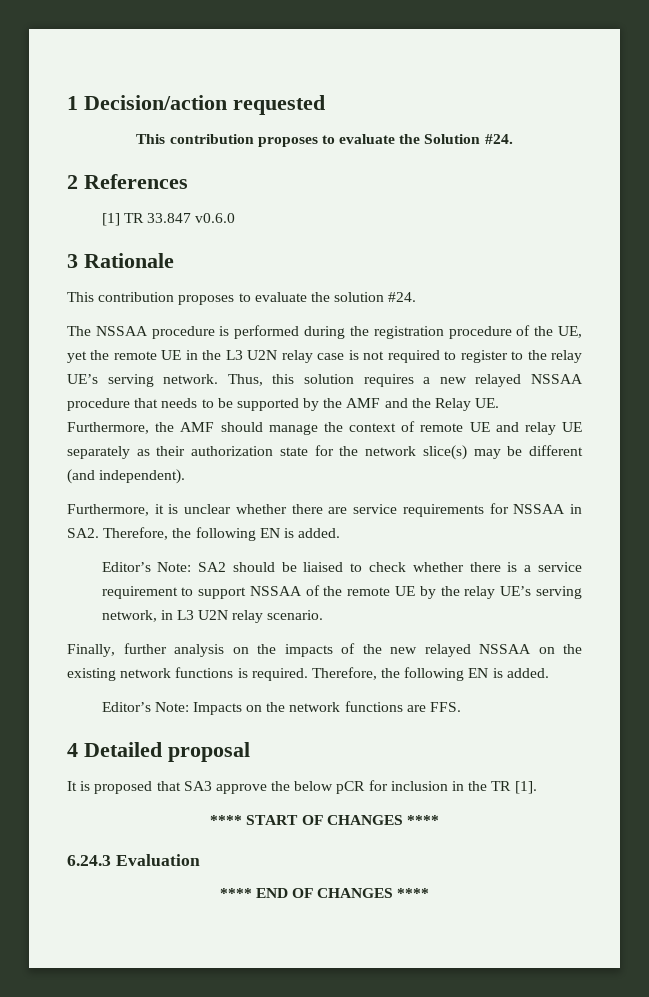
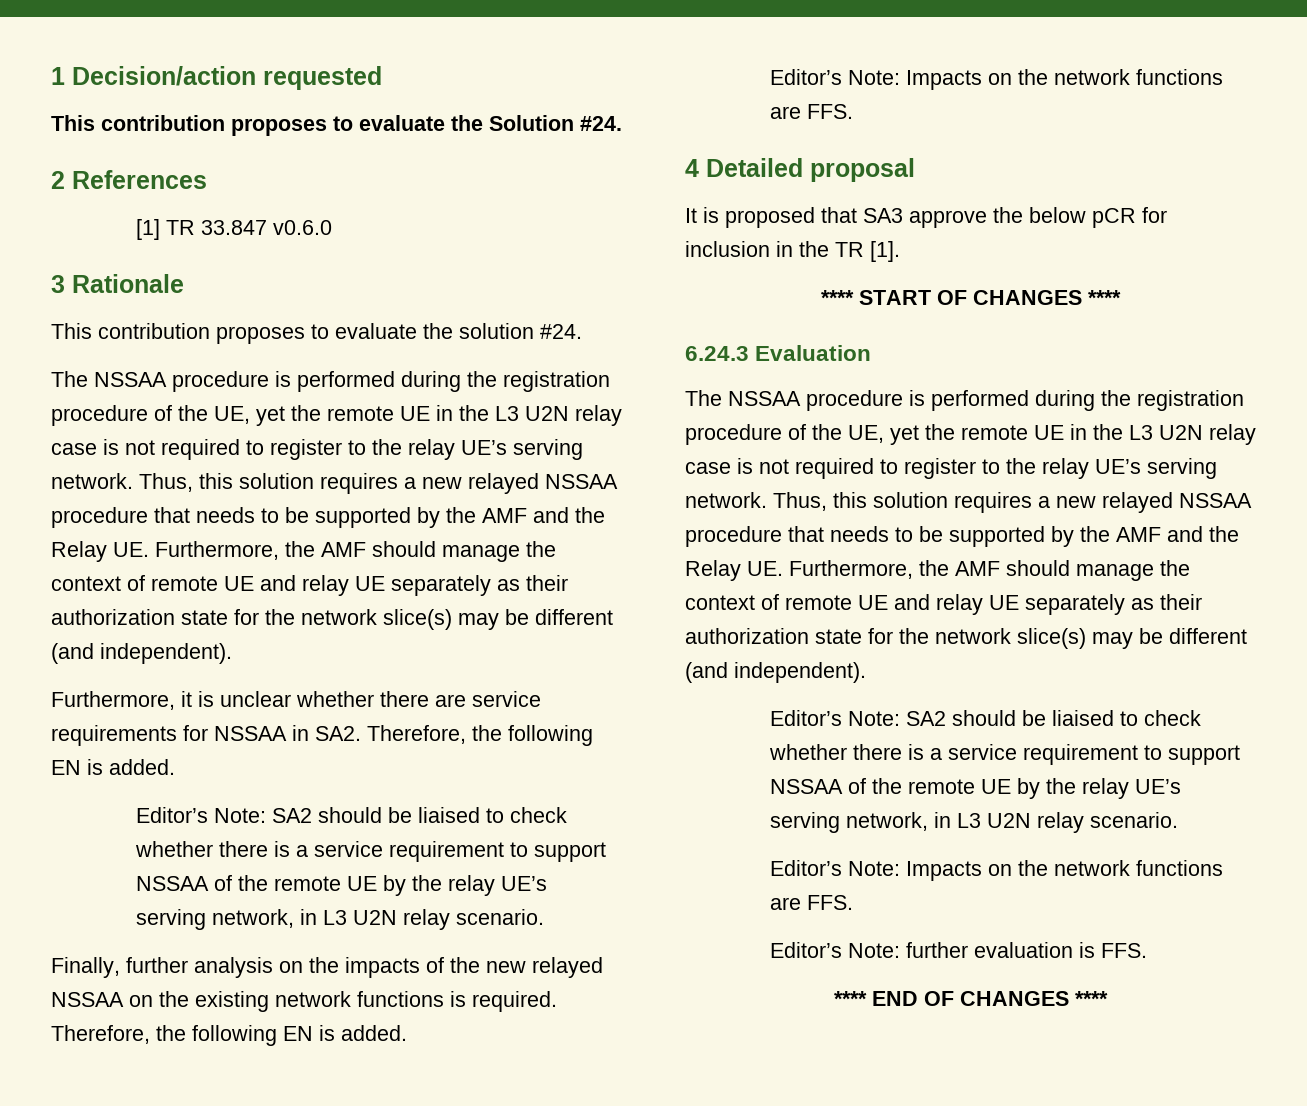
  6.24.3 Evaluation
+ The NSSAA procedure is performed during the registration procedure of the UE, yet the remote UE in the L3 U2N relay case is not required to register to the relay UE’s serving network. Thus, this solution requires a new relayed NSSAA procedure that needs to be supported by the AMF and the Relay UE. Furthermore, the AMF should manage the context of remote UE and relay UE separately as their authorization state for the network slice(s) may be different (and independent).
+ Editor’s Note: SA2 should be liaised to check whether there is a service requirement to support NSSAA of the remote UE by the relay UE’s serving network, in L3 U2N relay scenario.
+ Editor’s Note: Impacts on the network functions are FFS.
+ Editor’s Note: further evaluation is FFS.

